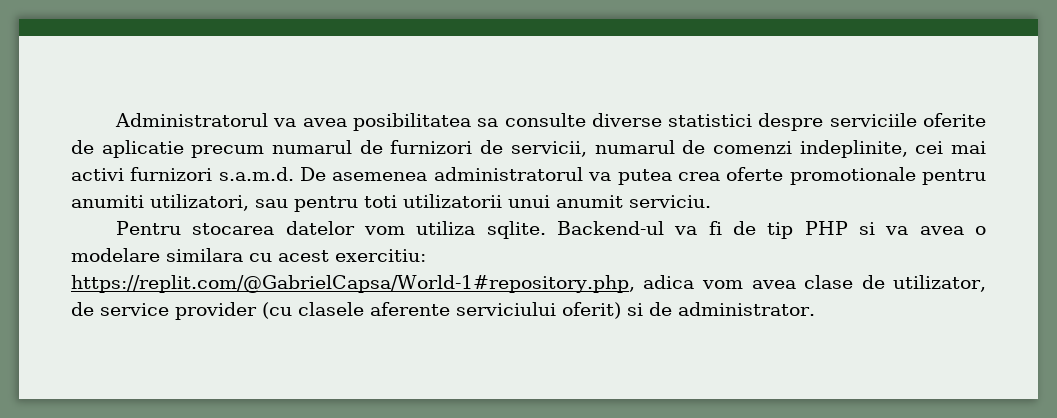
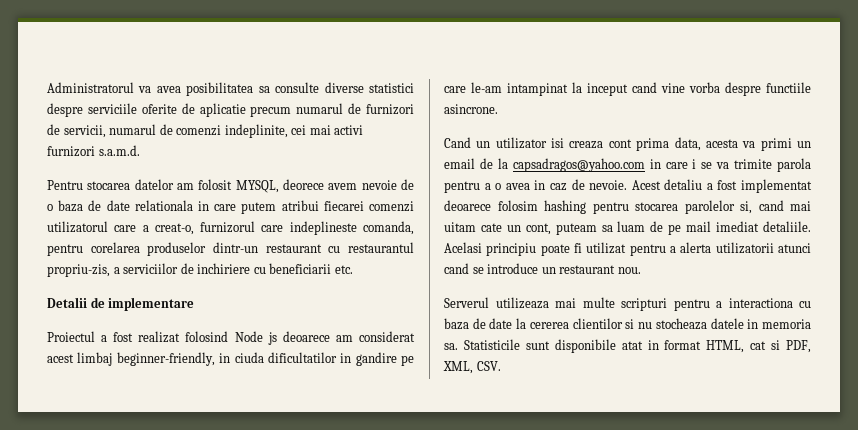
- Administratorul va avea posibilitatea sa consulte diverse statistici despre serviciile oferite de aplicatie precum numarul de furnizori de servicii, numarul de comenzi indeplinite, cei mai activi furnizori s.a.m.d. De asemenea administratorul va putea crea oferte promotionale pentru anumiti utilizatori, sau pentru toti utilizatorii unui anumit serviciu.
- Pentru stocarea datelor vom utiliza sqlite. Backend-ul va fi de tip PHP si va avea o modelare similara cu acest exercitiu: https://replit.com/@GabrielCapsa/World-1#repository.php, adica vom avea clase de utilizator, de service provider (cu clasele aferente serviciului oferit) si de administrator.
+ Administratorul va avea posibilitatea sa consulte diverse statistici despre serviciile oferite de aplicatie precum numarul de furnizori de servicii, numarul de comenzi indeplinite, cei mai activi furnizori s.a.m.d.
+ Pentru stocarea datelor am folosit MYSQL, deorece avem nevoie de o baza de date relationala in care putem atribui fiecarei comenzi utilizatorul care a creat-o, furnizorul care indeplineste comanda, pentru corelarea produselor dintr-un restaurant cu restaurantul propriu-zis, a serviciilor de inchiriere cu beneficiarii etc.
+ Detalii de implementare
+ Proiectul a fost realizat folosind Node js deoarece am considerat acest limbaj beginner-friendly, in ciuda dificultatilor in gandire pe care le-am intampinat la inceput cand vine vorba despre functiile asincrone.
+ Cand un utilizator isi creaza cont prima data, acesta va primi un email de la capsadragos@yahoo.com in care i se va trimite parola pentru a o avea in caz de nevoie. Acest detaliu a fost implementat deoarece folosim hashing pentru stocarea parolelor si, cand mai uitam cate un cont, puteam sa luam de pe mail imediat detaliile. Acelasi principiu poate fi utilizat pentru a alerta utilizatorii atunci cand se introduce un restaurant nou.
+ Serverul utilizeaza mai multe scripturi pentru a interactiona cu baza de date la cererea clientilor si nu stocheaza datele in memoria sa. Statisticile sunt disponibile atat in format HTML, cat si PDF, XML, CSV.

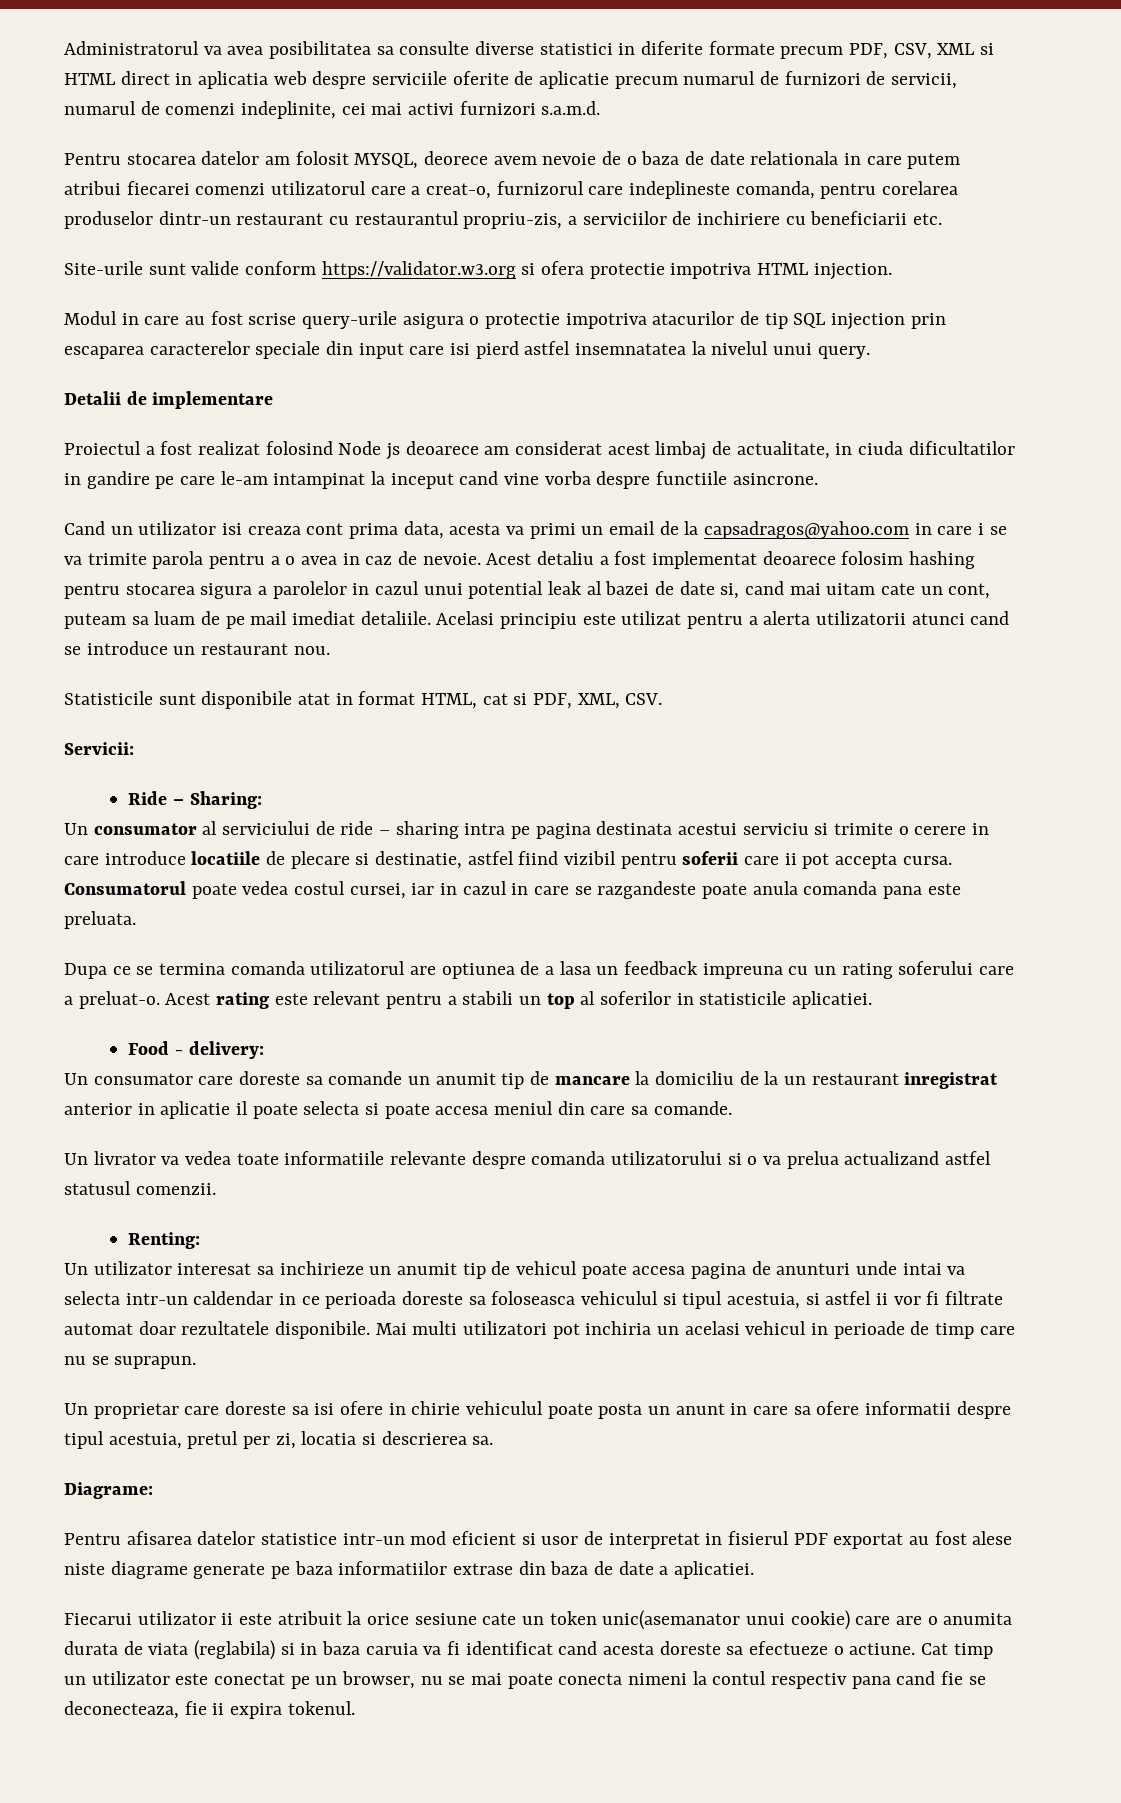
- Administratorul va avea posibilitatea sa consulte diverse statistici despre serviciile oferite de aplicatie precum numarul de furnizori de servicii, numarul de comenzi indeplinite, cei mai activi furnizori s.a.m.d.
+ Administratorul va avea posibilitatea sa consulte diverse statistici in diferite formate precum PDF, CSV, XML si HTML direct in aplicatia web despre serviciile oferite de aplicatie precum numarul de furnizori de servicii, numarul de comenzi indeplinite, cei mai activi furnizori s.a.m.d.
+ Site-urile sunt valide conform https://validator.w3.org si ofera protectie impotriva HTML injection.
+ Modul in care au fost scrise query-urile asigura o protectie impotriva atacurilor de tip SQL injection prin escaparea caracterelor speciale din input care isi pierd astfel insemnatatea la nivelul unui query.
- Proiectul a fost realizat folosind Node js deoarece am considerat acest limbaj beginner-friendly, in ciuda dificultatilor in gandire pe care le-am intampinat la inceput cand vine vorba despre functiile asincrone.
+ Proiectul a fost realizat folosind Node js deoarece am considerat acest limbaj de actualitate, in ciuda dificultatilor in gandire pe care le-am intampinat la inceput cand vine vorba despre functiile asincrone.
- Acest detaliu a fost implementat deoarece folosim hashing pentru stocarea parolelor si, cand mai uitam cate un cont, puteam sa luam de pe mail imediat detaliile.
+ Acest detaliu a fost implementat deoarece folosim hashing pentru stocarea sigura a parolelor in cazul unui potential leak al bazei de date si, cand mai uitam cate un cont, puteam sa luam de pe mail imediat detaliile.
- Acelasi principiu poate fi utilizat pentru a alerta utilizatorii atunci cand se introduce un restaurant nou.
+ Acelasi principiu este utilizat pentru a alerta utilizatorii atunci cand se introduce un restaurant nou.
- Serverul utilizeaza mai multe scripturi pentru a interactiona cu baza de date la cererea clientilor si nu stocheaza datele in memoria sa.
+ Servicii:
+ Ride – Sharing:
+ Un consumator al serviciului de ride – sharing intra pe pagina destinata acestui serviciu si trimite o cerere in care introduce locatiile de plecare si destinatie, astfel fiind vizibil pentru soferii care ii pot accepta cursa. Consumatorul poate vedea costul cursei, iar in cazul in care se razgandeste poate anula comanda pana este preluata.
+ Dupa ce se termina comanda utilizatorul are optiunea de a lasa un feedback impreuna cu un rating soferului care a preluat-o. Acest rating este relevant pentru a stabili un top al soferilor in statisticile aplicatiei.
+ Food - delivery:
+ Un consumator care doreste sa comande un anumit tip de mancare la domiciliu de la un restaurant inregistrat anterior in aplicatie il poate selecta si poate accesa meniul din care sa comande.
+ Un livrator va vedea toate informatiile relevante despre comanda utilizatorului si o va prelua actualizand astfel statusul comenzii.
+ Renting:
+ Un utilizator interesat sa inchirieze un anumit tip de vehicul poate accesa pagina de anunturi unde intai va selecta intr-un caldendar in ce perioada doreste sa foloseasca vehiculul si tipul acestuia, si astfel ii vor fi filtrate automat doar rezultatele disponibile. Mai multi utilizatori pot inchiria un acelasi vehicul in perioade de timp care nu se suprapun.
+ Un proprietar care doreste sa isi ofere in chirie vehiculul poate posta un anunt in care sa ofere informatii despre tipul acestuia, pretul per zi, locatia si descrierea sa.
+ Diagrame:
+ Pentru afisarea datelor statistice intr-un mod eficient si usor de interpretat in fisierul PDF exportat au fost alese niste diagrame generate pe baza informatiilor extrase din baza de date a aplicatiei.
+ Fiecarui utilizator ii este atribuit la orice sesiune cate un token unic(asemanator unui cookie) care are o anumita durata de viata (reglabila) si in baza caruia va fi identificat cand acesta doreste sa efectueze o actiune. Cat timp un utilizator este conectat pe un browser, nu se mai poate conecta nimeni la contul respectiv pana cand fie se deconecteaza, fie ii expira tokenul.

